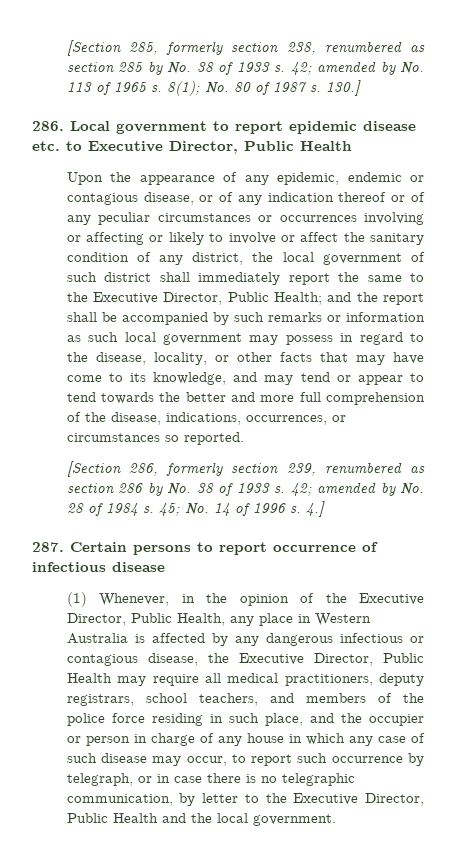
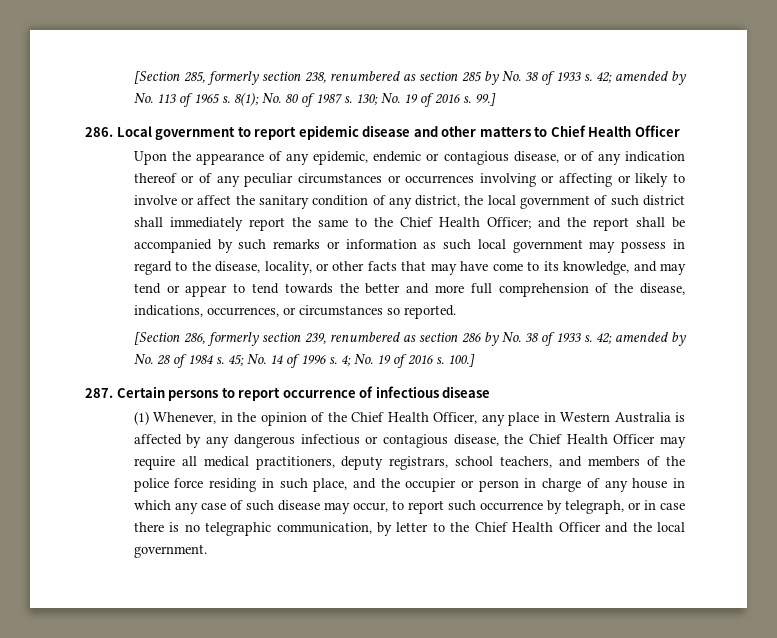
- 130.]
+ 130; No. 19 of 2016 s. 99.]
- 286. Local government to report epidemic disease etc. to Executive Director, Public Health
+ 286. Local government to report epidemic disease and other matters to Chief Health Officer
- Upon the appearance of any epidemic, endemic or contagious disease, or of any indication thereof or of any peculiar circumstances or occurrences involving or affecting or likely to involve or affect the sanitary condition of any district, the local government of such district shall immediately report the same to the Executive Director, Public Health;
+ Upon the appearance of any epidemic, endemic or contagious disease, or of any indication thereof or of any peculiar circumstances or occurrences involving or affecting or likely to involve or affect the sanitary condition of any district, the local government of such district shall immediately report the same to the Chief Health Officer;
- 4.]
+ 4; No. 19 of 2016 s. 100.]
- (1) Whenever, in the opinion of the Executive Director, Public Health, any place in Western Australia is affected by any dangerous infectious or contagious disease, the Executive Director, Public Health may require all medical practitioners, deputy registrars, school teachers, and members of the police force residing in such place, and the occupier or person in charge of any house in which any case of such disease may occur, to report such occurrence by telegraph, or in case there is no telegraphic communication, by letter to the Executive Director, Public Health and the local government.
+ (1) Whenever, in the opinion of the Chief Health Officer, any place in Western Australia is affected by any dangerous infectious or contagious disease, the Chief Health Officer may require all medical practitioners, deputy registrars, school teachers, and members of the police force residing in such place, and the occupier or person in charge of any house in which any case of such disease may occur, to report such occurrence by telegraph, or in case there is no telegraphic communication, by letter to the Chief Health Officer and the local government.

